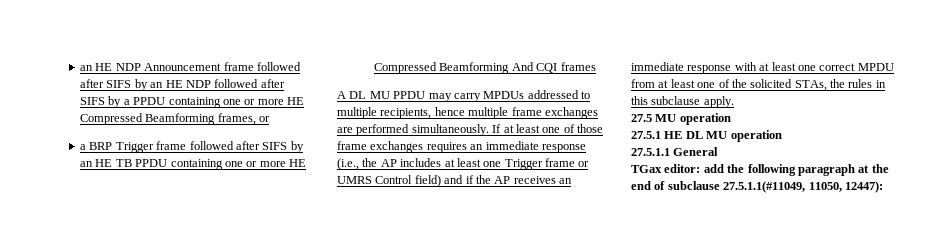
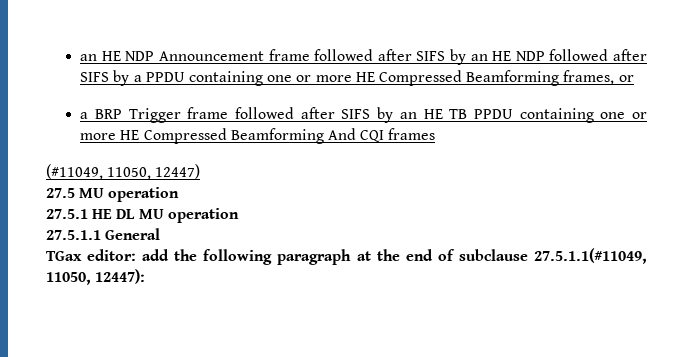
- A DL MU PPDU may carry MPDUs addressed to multiple recipients, hence multiple frame exchanges are performed simultaneously. If at least one of those frame exchanges requires an immediate response (i.e., the AP includes at least one Trigger frame or UMRS Control field) and if the AP receives an immediate response with at least one correct MPDU from at least one of the solicited STAs, the rules in this subclause apply.
+ (#11049, 11050, 12447)

